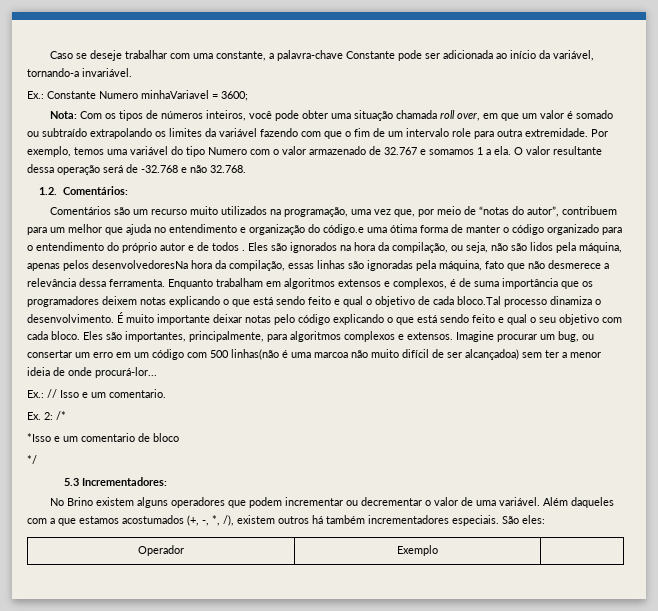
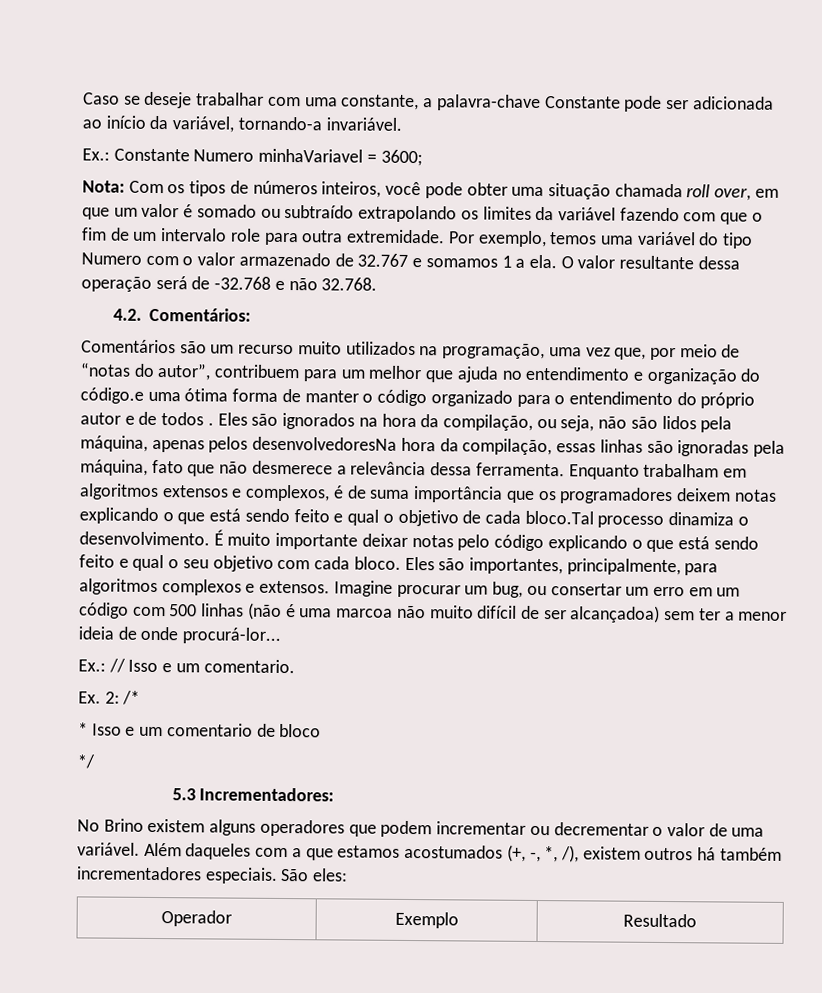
- 1.2. Comentários:
+ 4.2. Comentários:
- Imagine procurar um bug, ou consertar um erro em um código com 500 linhas(não é uma marcoa não muito difícil de ser alcançadoa) sem ter a menor ideia de onde procurá-lor...
+ Imagine procurar um bug, ou consertar um erro em um código com 500 linhas (não é uma marcoa não muito difícil de ser alcançadoa) sem ter a menor ideia de onde procurá-lor...
- *Isso e um comentario de bloco
+ * Isso e um comentario de bloco
- Operador | Exemplo |
+ Operador | Exemplo | Resultado

